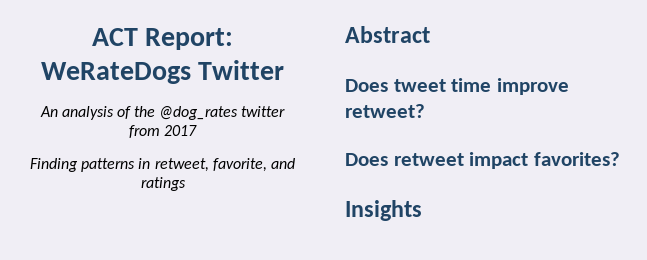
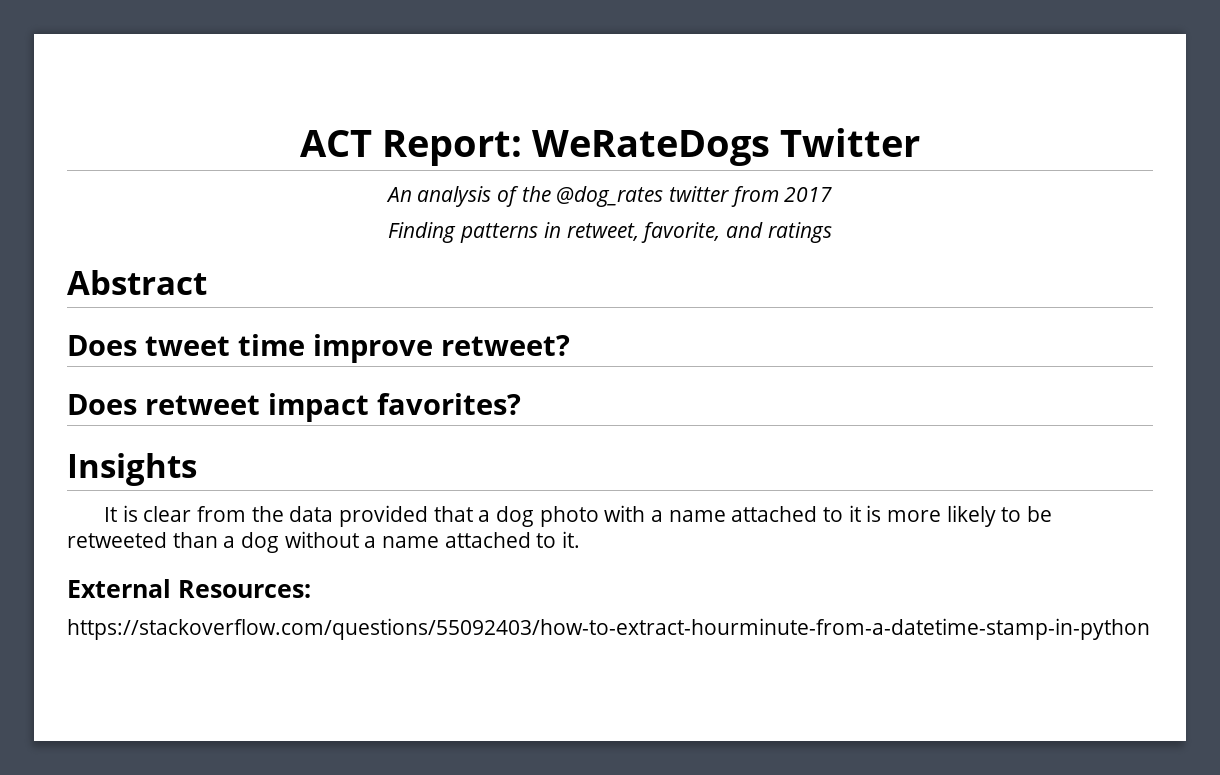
+ It is clear from the data provided that a dog photo with a name attached to it is more likely to be retweeted than a dog without a name attached to it.
+ External Resources:
+ https://stackoverflow.com/questions/55092403/how-to-extract-hourminute-from-a-datetime-stamp-in-python

